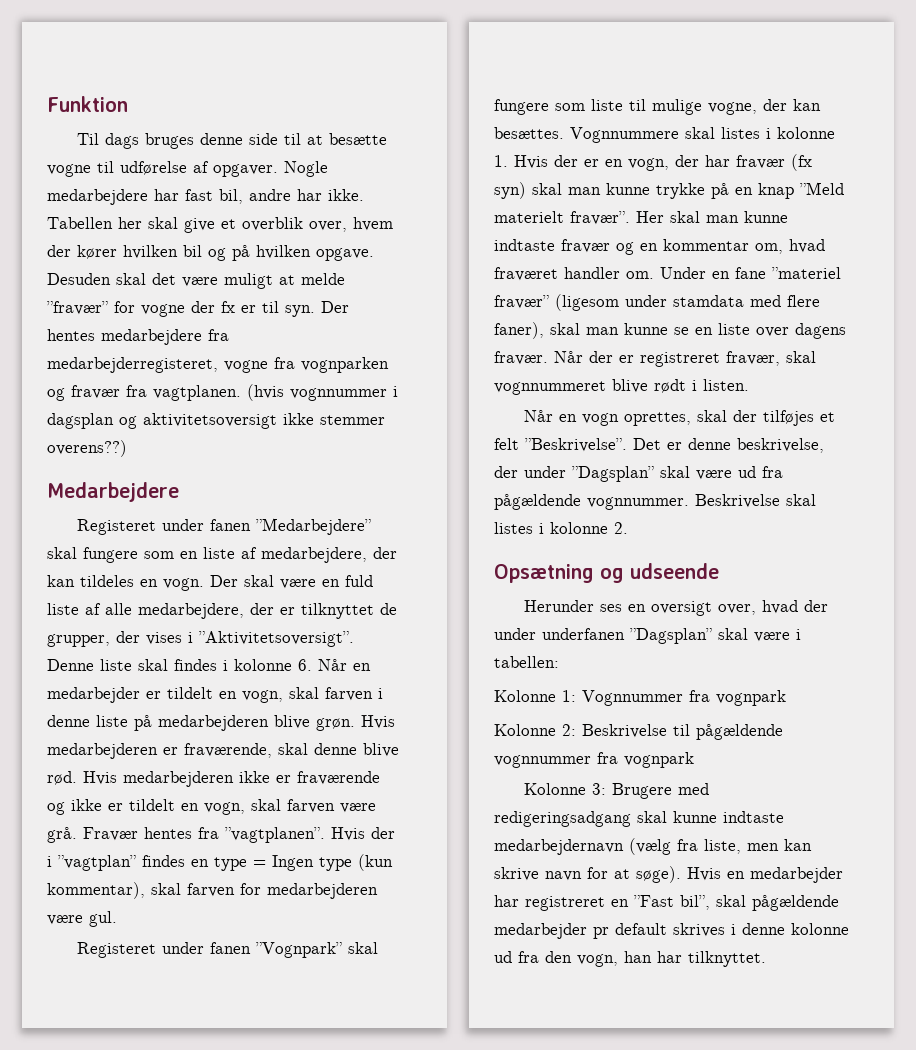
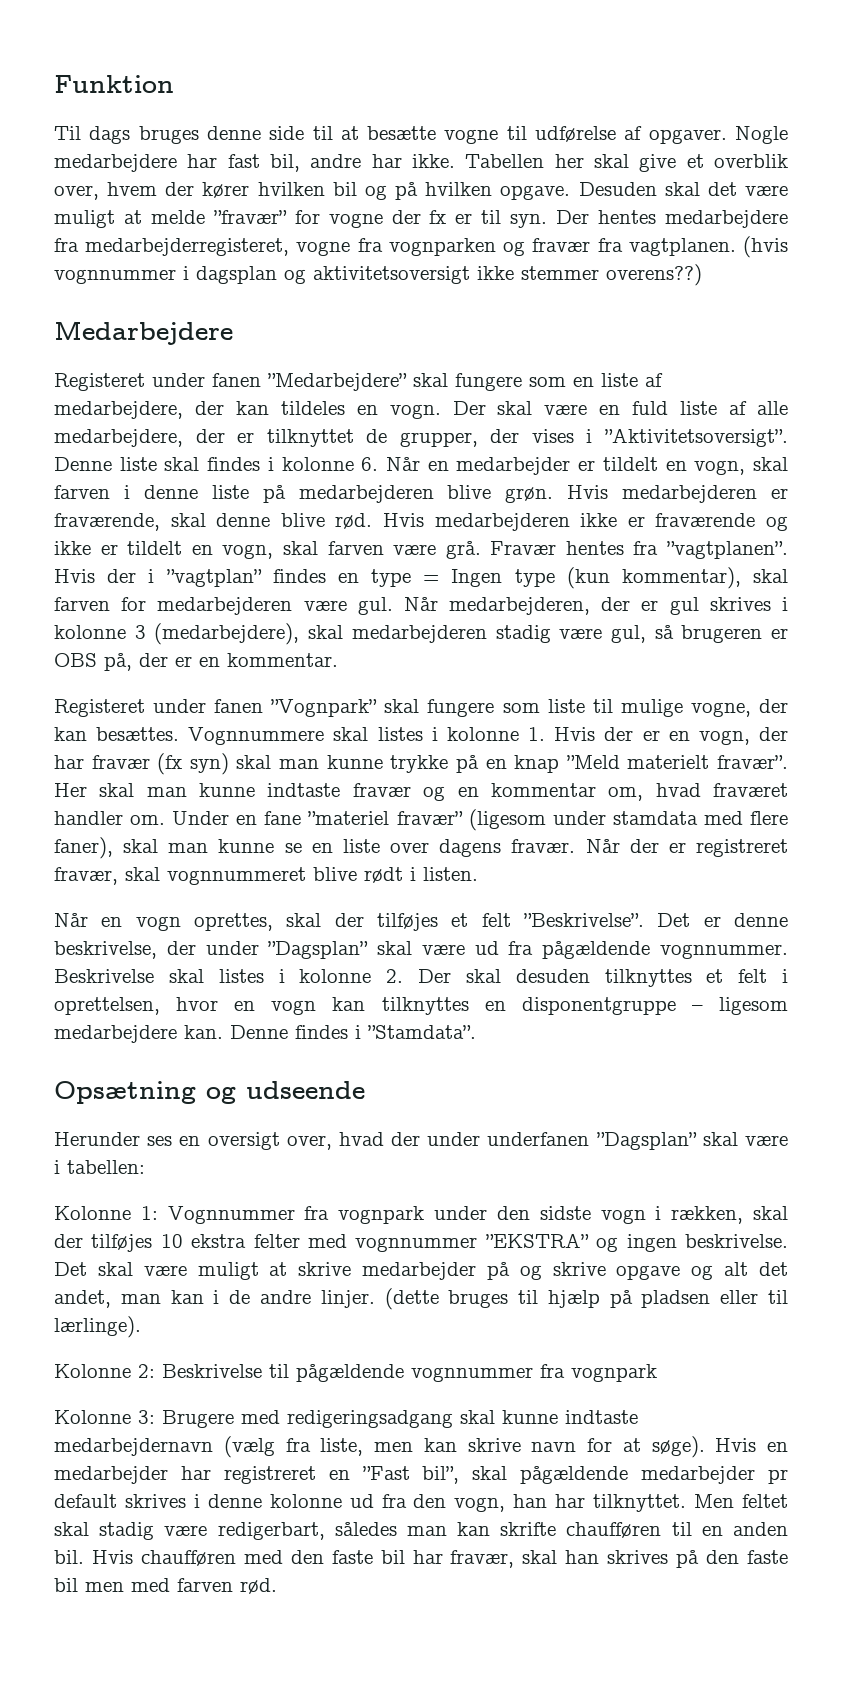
+ Når medarbejderen, der er gul skrives i kolonne 3 (medarbejdere), skal medarbejderen stadig være gul, så brugeren er OBS på, der er en kommentar.
- Beskrivelse skal listes i kolonne 2.
+ Beskrivelse skal listes i kolonne 2. Der skal desuden tilknyttes et felt i oprettelsen, hvor en vogn kan tilknyttes en disponentgruppe – ligesom medarbejdere kan. Denne findes i ”Stamdata”.
- Kolonne 1: Vognnummer fra vognpark
+ Kolonne 1: Vognnummer fra vognpark under den sidste vogn i rækken, skal der tilføjes 10 ekstra felter med vognnummer ”EKSTRA” og ingen beskrivelse. Det skal være muligt at skrive medarbejder på og skrive opgave og alt det andet, man kan i de andre linjer. (dette bruges til hjælp på pladsen eller til lærlinge).
+ Men feltet skal stadig være redigerbart, således man kan skrifte chaufføren til en anden bil. Hvis chaufføren med den faste bil har fravær, skal han skrives på den faste bil men med farven rød.

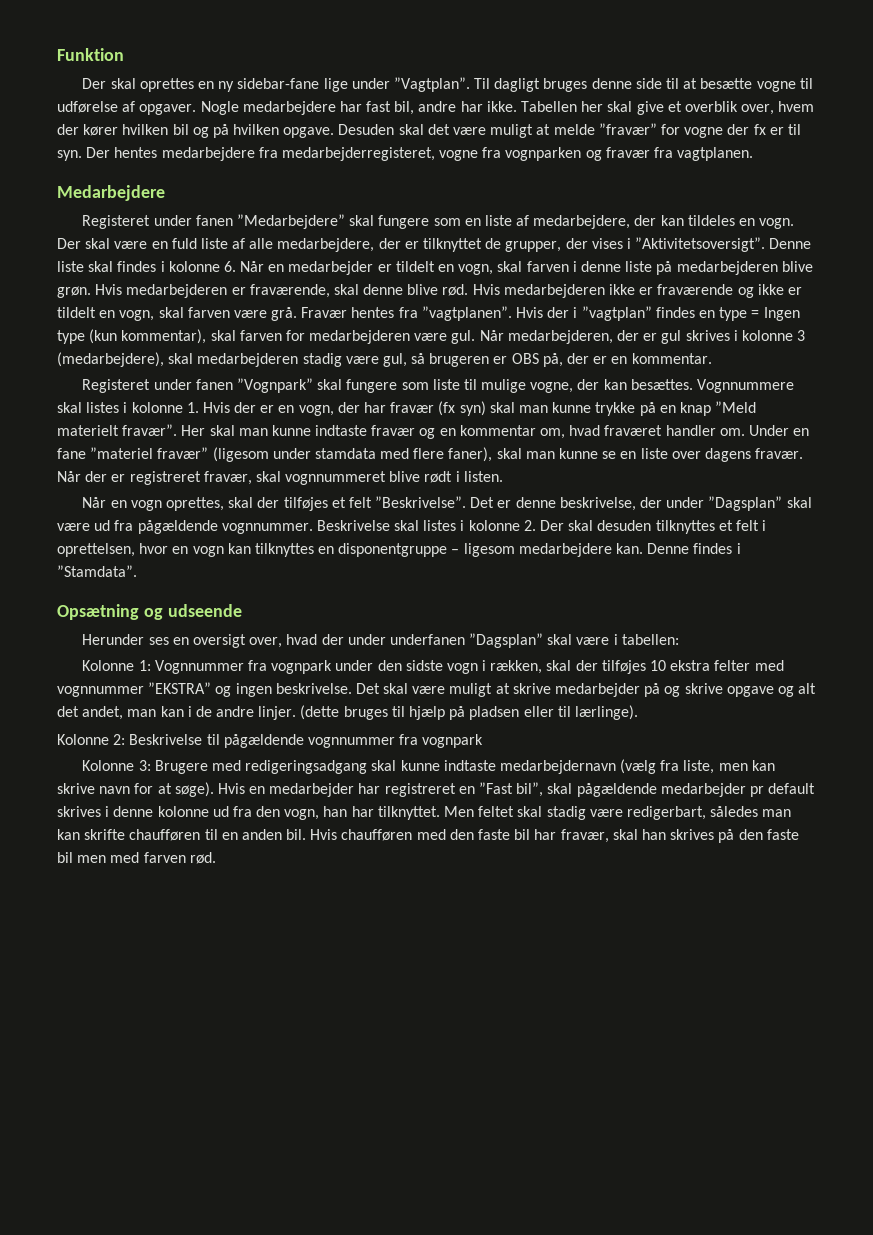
- Til dags bruges denne side til at besætte vogne til udførelse af opgaver.
+ Der skal oprettes en ny sidebar-fane lige under ”Vagtplan”. Til dagligt bruges denne side til at besætte vogne til udførelse af opgaver.
- (hvis vognnummer i dagsplan og aktivitetsoversigt ikke stemmer overens??)

